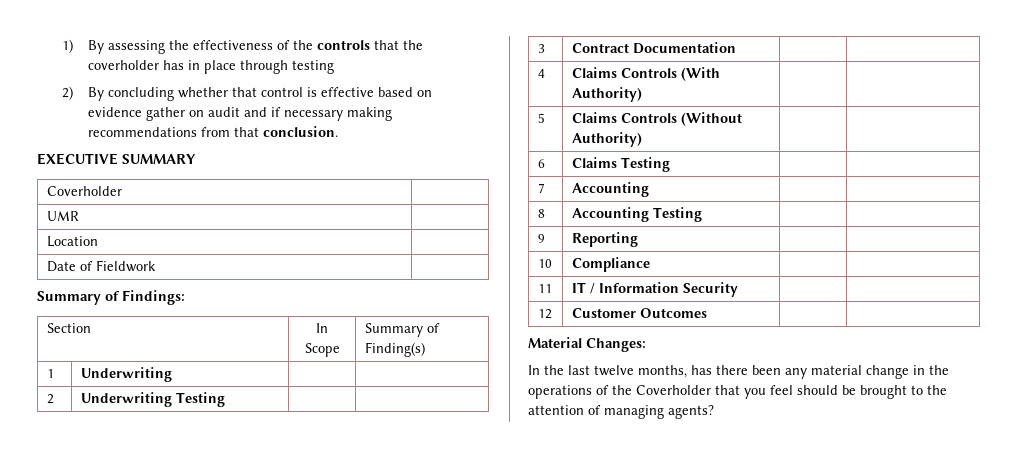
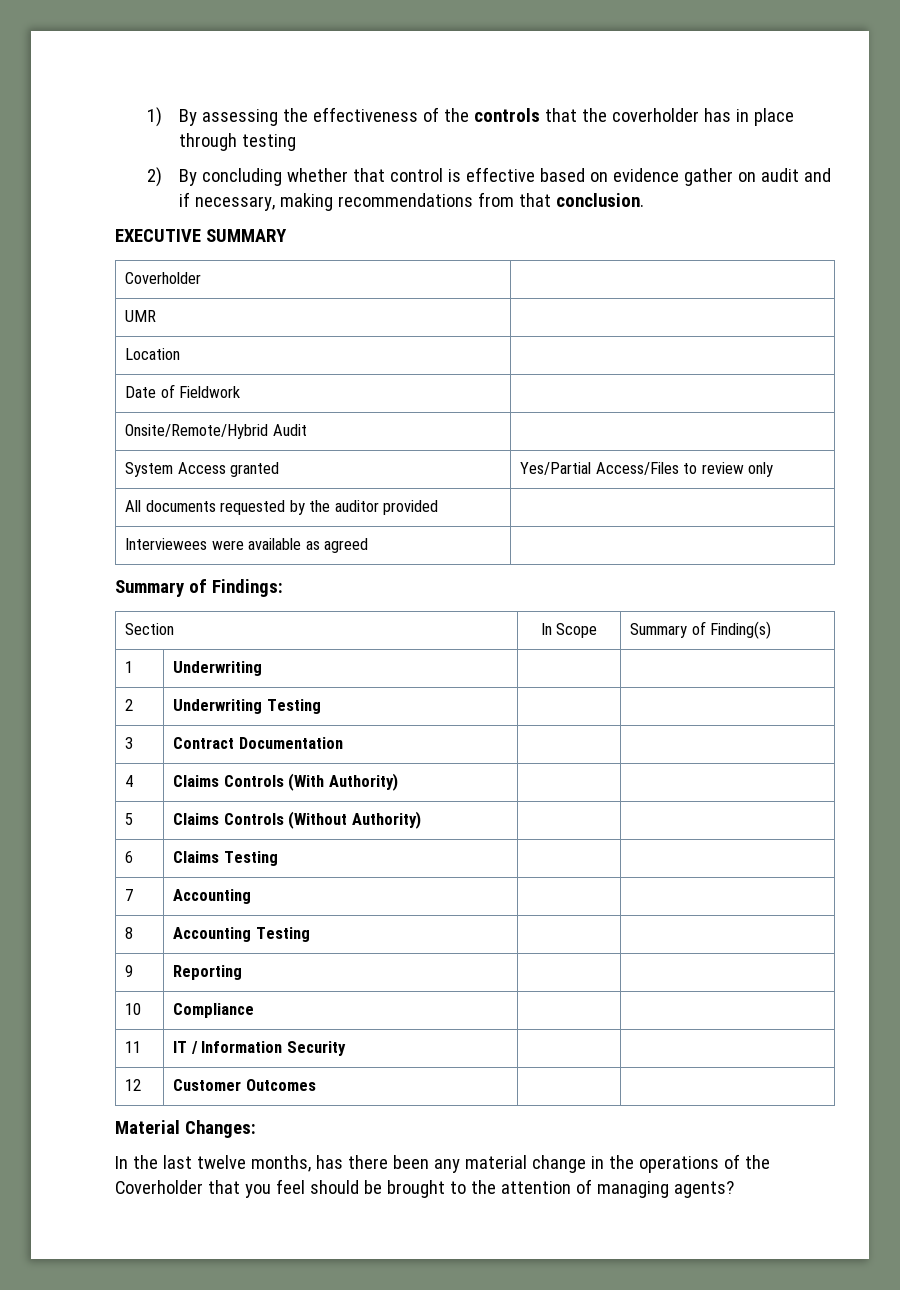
- 2) By concluding whether that control is effective based on evidence gather on audit and if necessary making recommendations from that conclusion.
+ 2) By concluding whether that control is effective based on evidence gather on audit and if necessary, making recommendations from that conclusion.
+ Onsite/Remote/Hybrid Audit |
+ System Access granted | Yes/Partial Access/Files to review only
+ All documents requested by the auditor provided |
+ Interviewees were available as agreed |

